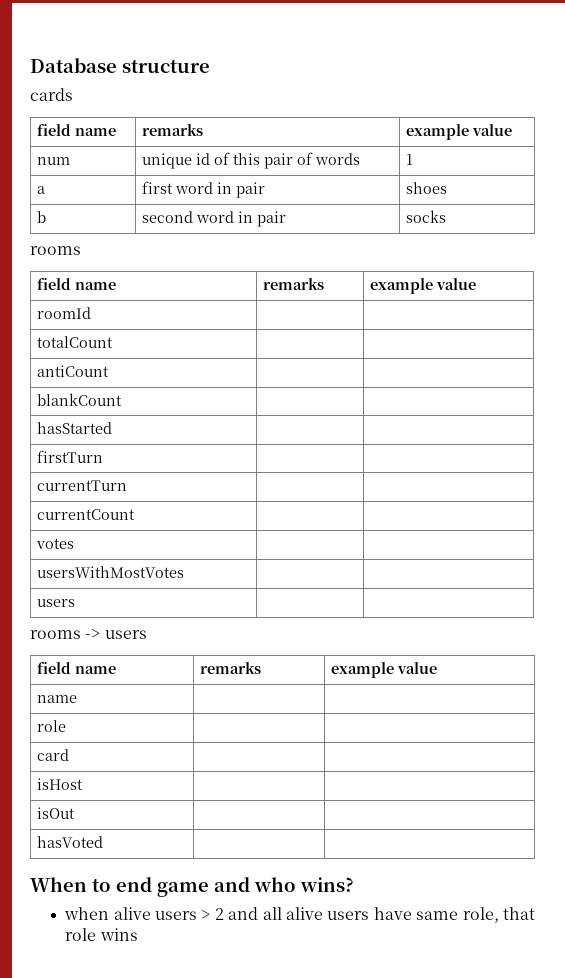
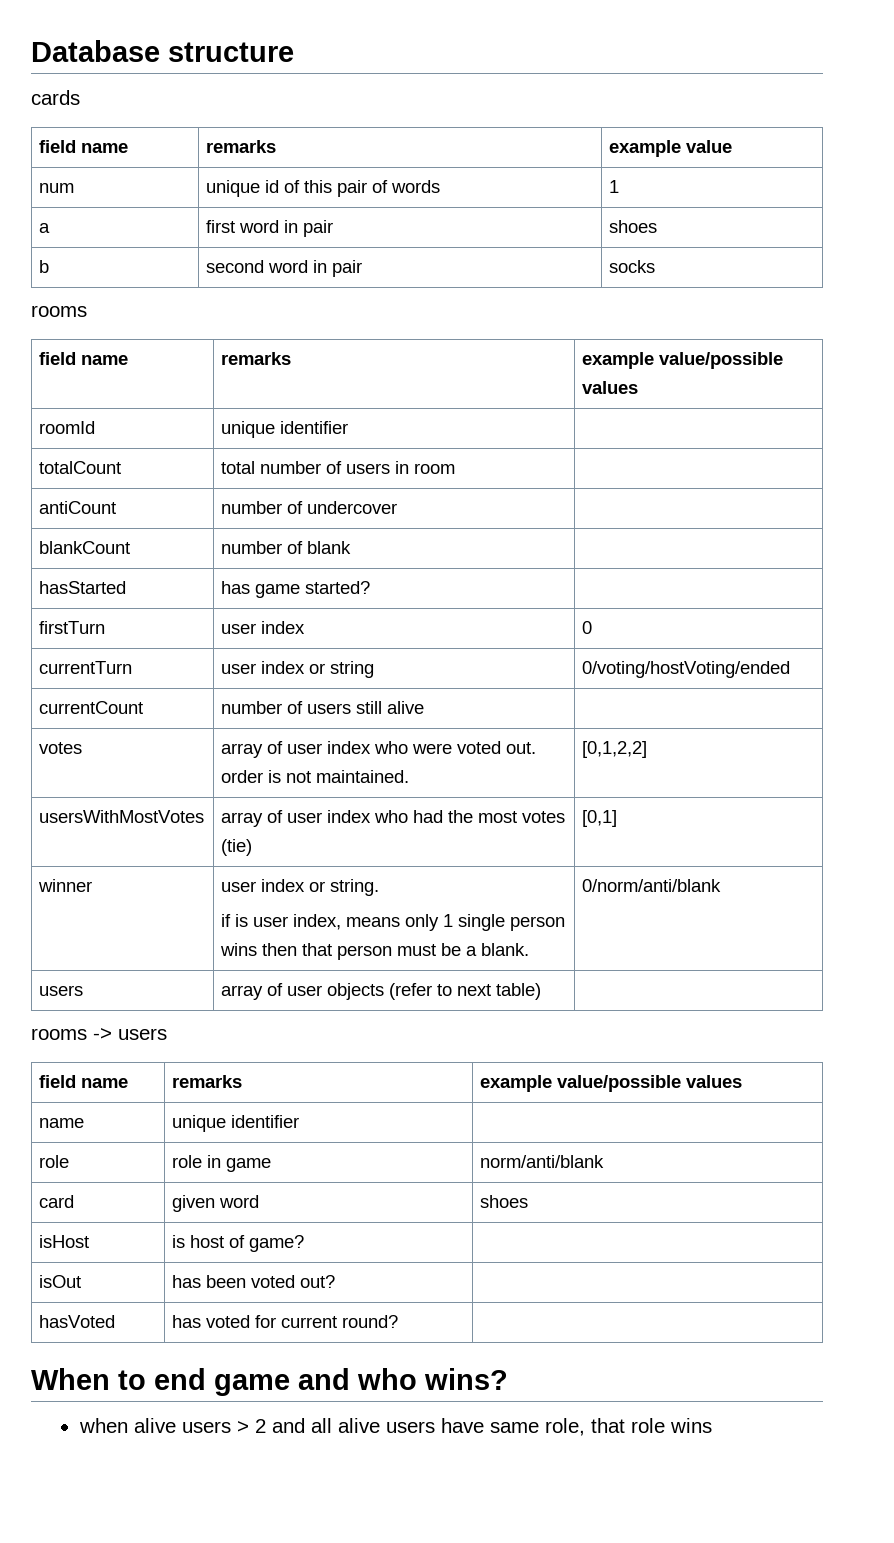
  b | second word in pair | socks
  rooms
- field name | remarks | example value
+ field name | remarks | example value/possible values
- roomId | |
+ roomId | unique identifier |
- totalCount | |
- antiCount | |
- blankCount | |
- hasStarted | |
- firstTurn | |
- currentTurn | |
- currentCount | |
- votes | |
- usersWithMostVotes | |
- users | |
+ totalCount | total number of users in room |
+ antiCount | number of undercover |
+ blankCount | number of blank |
+ hasStarted | has game started? |
+ firstTurn | user index | 0
+ currentTurn | user index or string | 0/voting/hostVoting/ended
+ currentCount | number of users still alive |
+ votes | array of user index who were voted out. order is not maintained. | [0,1,2,2]
+ usersWithMostVotes | array of user index who had the most votes (tie) | [0,1]
+ winner | user index or string.
+ if is user index, means only 1 single person wins then that person must be a blank. | 0/norm/anti/blank
+ users | array of user objects (refer to next table) |
  rooms -> users
- field name | remarks | example value
- name | |
+ field name | remarks | example value/possible values
+ name | unique identifier |
- role | |
- card | |
- isHost | |
- isOut | |
- hasVoted | |
+ role | role in game | norm/anti/blank
+ card | given word | shoes
+ isHost | is host of game? |
+ isOut | has been voted out? |
+ hasVoted | has voted for current round? |

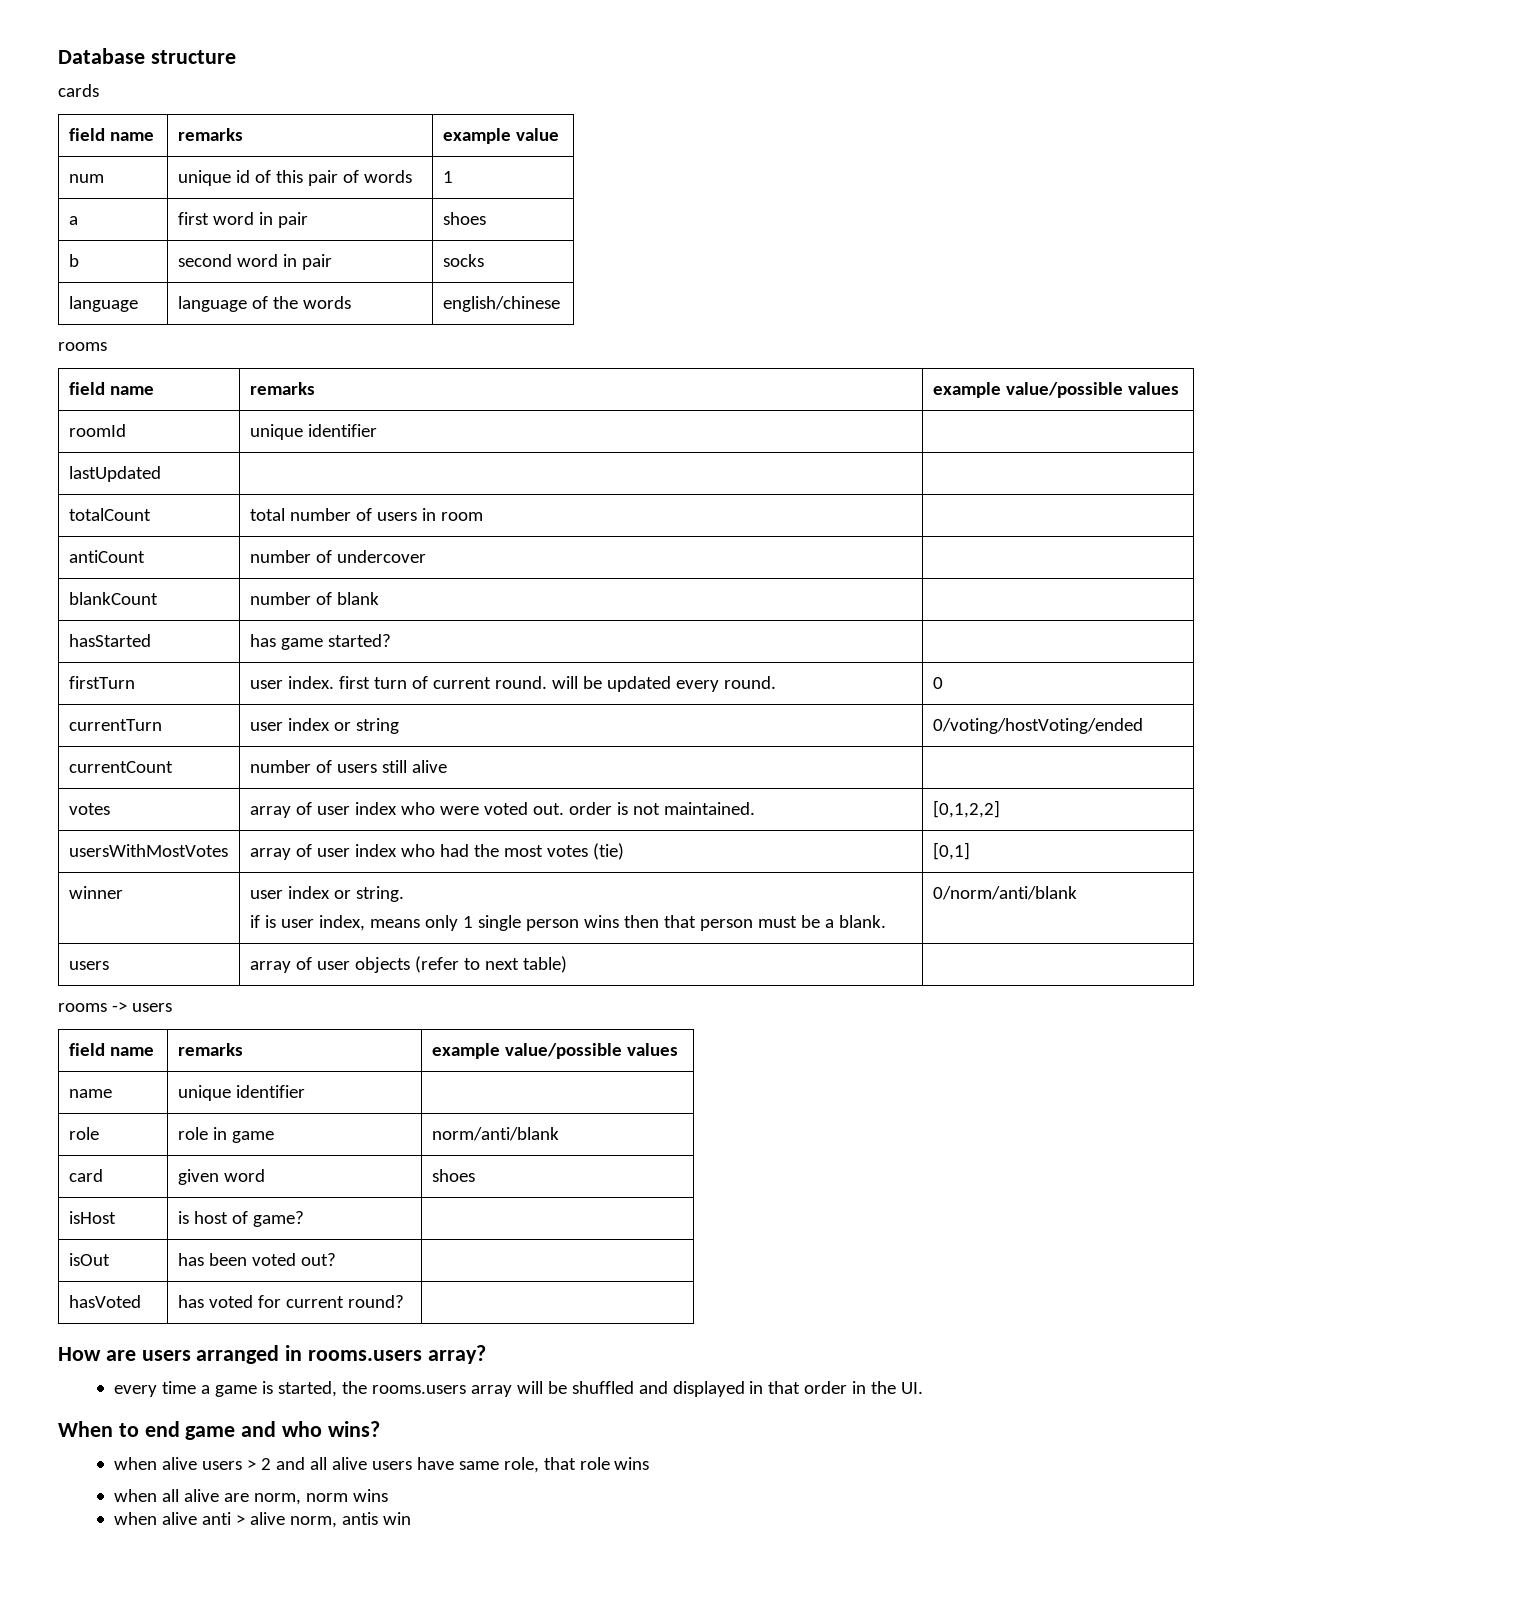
+ language | language of the words | english/chinese
+ lastUpdated | |
- firstTurn | user index | 0
+ firstTurn | user index. first turn of current round. will be updated every round. | 0
+ How are users arranged in rooms.users array?
+ every time a game is started, the rooms.users array will be shuffled and displayed in that order in the UI.
+ when all alive are norm, norm wins
+ when alive anti > alive norm, antis win

